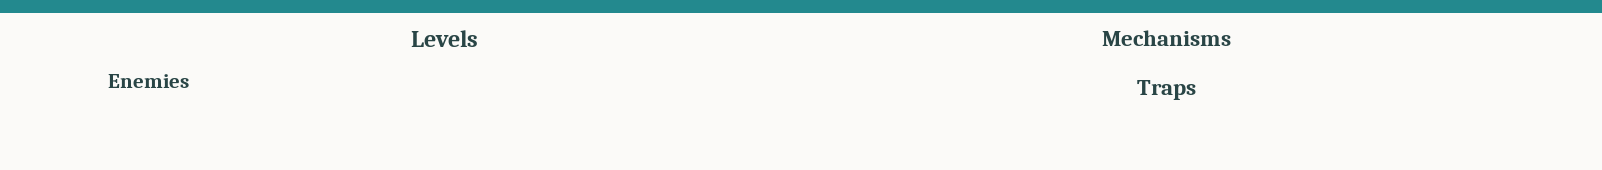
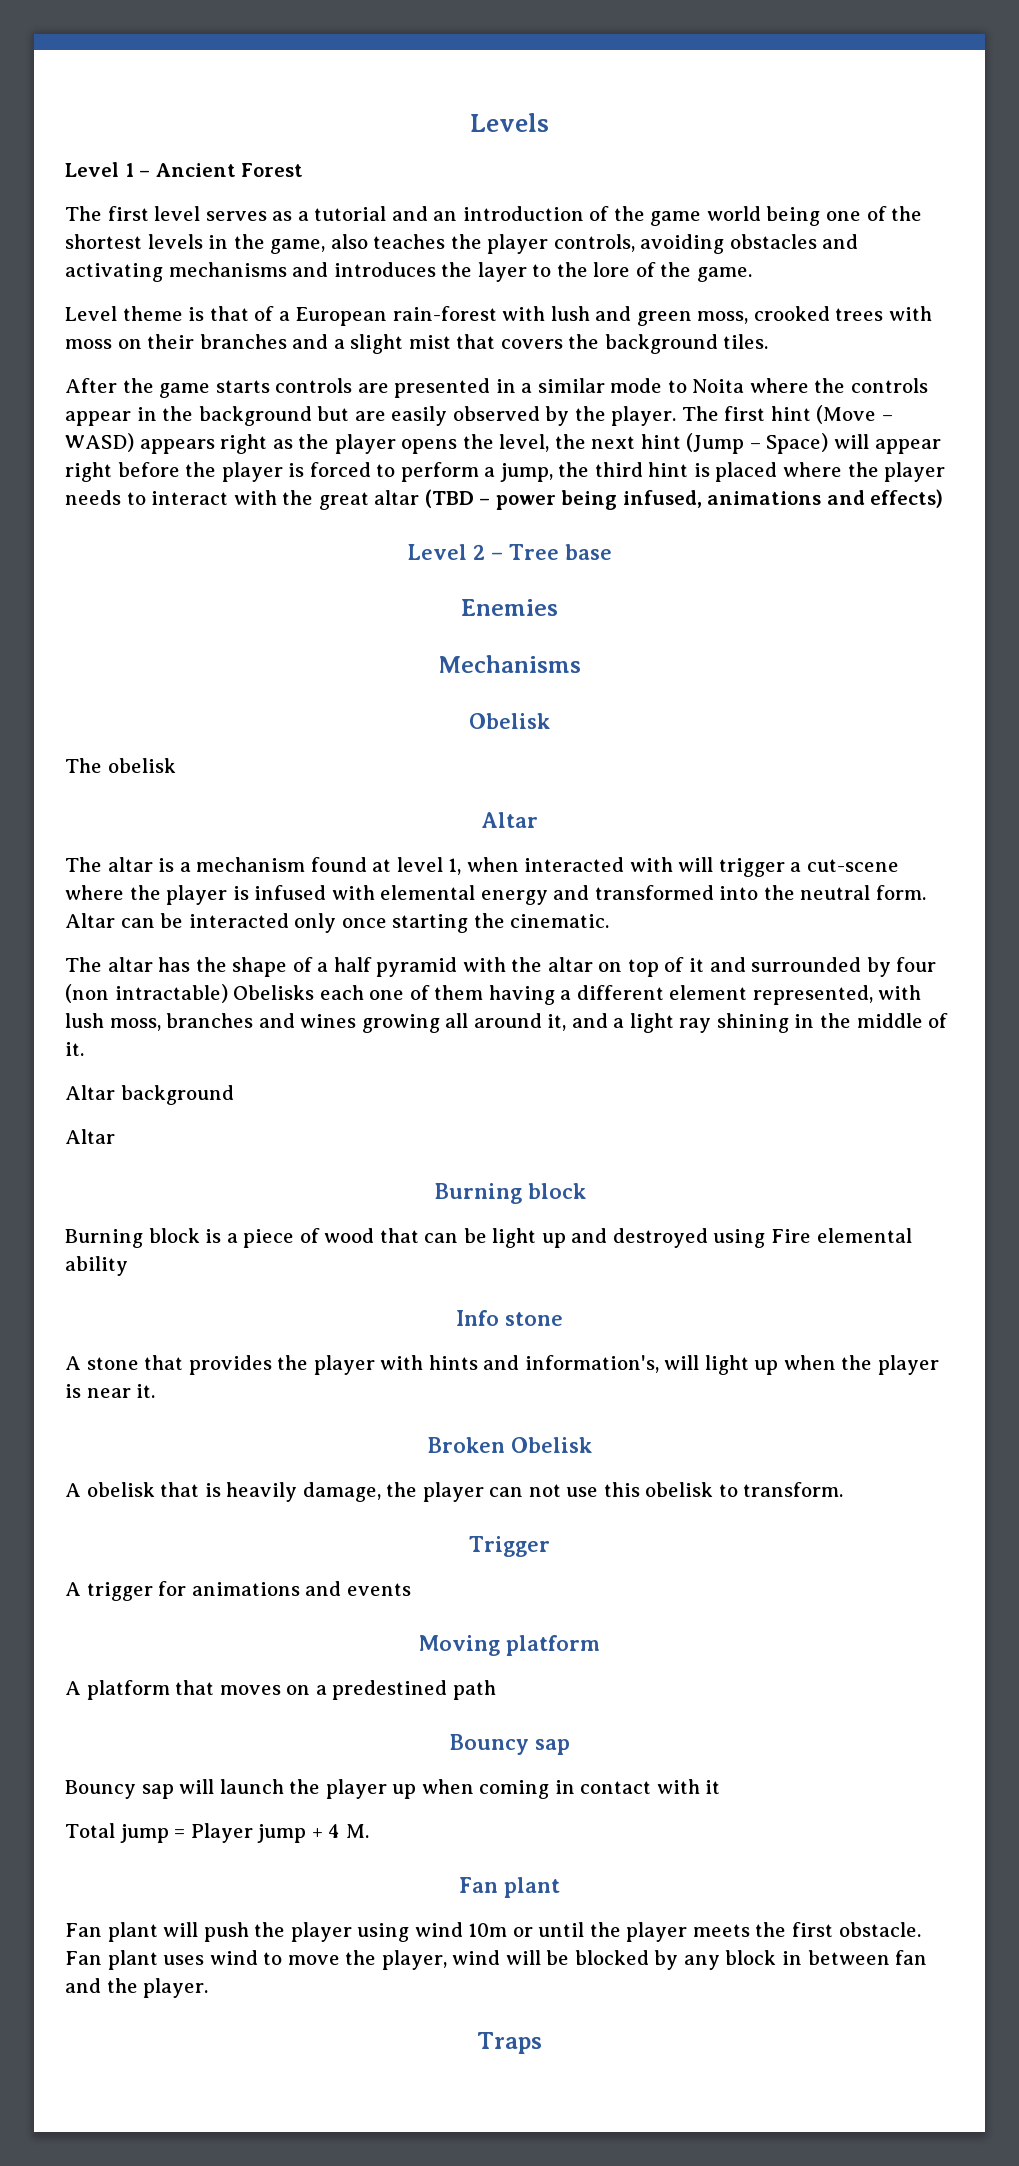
+ Level 1 – Ancient Forest
+ The first level serves as a tutorial and an introduction of the game world being one of the shortest levels in the game, also teaches the player controls, avoiding obstacles and activating mechanisms and introduces the layer to the lore of the game.
+ Level theme is that of a European rain-forest with lush and green moss, crooked trees with moss on their branches and a slight mist that covers the background tiles.
+ After the game starts controls are presented in a similar mode to Noita where the controls appear in the background but are easily observed by the player. The first hint (Move – WASD) appears right as the player opens the level, the next hint (Jump – Space) will appear right before the player is forced to perform a jump, the third hint is placed where the player needs to interact with the great altar (TBD – power being infused, animations and effects)
+ Level 2 – Tree base
  Enemies
  Mechanisms
+ Obelisk
+ The obelisk
+ Altar
+ The altar is a mechanism found at level 1, when interacted with will trigger a cut-scene where the player is infused with elemental energy and transformed into the neutral form. Altar can be interacted only once starting the cinematic.
+ The altar has the shape of a half pyramid with the altar on top of it and surrounded by four (non intractable) Obelisks each one of them having a different element represented, with lush moss, branches and wines growing all around it, and a light ray shining in the middle of it.
+ Altar background
+ Altar
+ Burning block
+ Burning block is a piece of wood that can be light up and destroyed using Fire elemental ability
+ Info stone
+ A stone that provides the player with hints and information's, will light up when the player is near it.
+ Broken Obelisk
+ A obelisk that is heavily damage, the player can not use this obelisk to transform.
+ Trigger
+ A trigger for animations and events
+ Moving platform
+ A platform that moves on a predestined path
+ Bouncy sap
+ Bouncy sap will launch the player up when coming in contact with it
+ Total jump = Player jump + 4 M.
+ Fan plant
+ Fan plant will push the player using wind 10m or until the player meets the first obstacle. Fan plant uses wind to move the player, wind will be blocked by any block in between fan and the player.

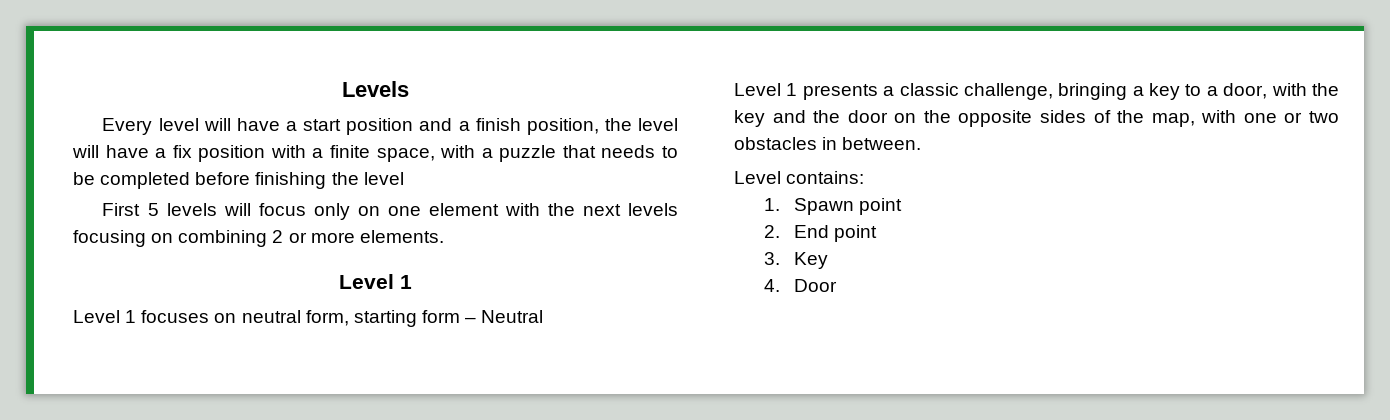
- Level 1 – Ancient Forest
- The first level serves as a tutorial and an introduction of the game world being one of the shortest levels in the game, also teaches the player controls, avoiding obstacles and activating mechanisms and introduces the layer to the lore of the game.
- Level theme is that of a European rain-forest with lush and green moss, crooked trees with moss on their branches and a slight mist that covers the background tiles.
- After the game starts controls are presented in a similar mode to Noita where the controls appear in the background but are easily observed by the player. The first hint (Move – WASD) appears right as the player opens the level, the next hint (Jump – Space) will appear right before the player is forced to perform a jump, the third hint is placed where the player needs to interact with the great altar (TBD – power being infused, animations and effects)
- Level 2 – Tree base
- Enemies
- Mechanisms
- Obelisk
- The obelisk
- Altar
- The altar is a mechanism found at level 1, when interacted with will trigger a cut-scene where the player is infused with elemental energy and transformed into the neutral form. Altar can be interacted only once starting the cinematic.
- The altar has the shape of a half pyramid with the altar on top of it and surrounded by four (non intractable) Obelisks each one of them having a different element represented, with lush moss, branches and wines growing all around it, and a light ray shining in the middle of it.
- Altar background
- Altar
- Burning block
- Burning block is a piece of wood that can be light up and destroyed using Fire elemental ability
- Info stone
- A stone that provides the player with hints and information's, will light up when the player is near it.
- Broken Obelisk
- A obelisk that is heavily damage, the player can not use this obelisk to transform.
- Trigger
- A trigger for animations and events
- Moving platform
- A platform that moves on a predestined path
- Bouncy sap
- Bouncy sap will launch the player up when coming in contact with it
- Total jump = Player jump + 4 M.
- Fan plant
- Fan plant will push the player using wind 10m or until the player meets the first obstacle. Fan plant uses wind to move the player, wind will be blocked by any block in between fan and the player.
- Traps
+ Every level will have a start position and a finish position, the level will have a fix position with a finite space, with a puzzle that needs to be completed before finishing the level
+ First 5 levels will focus only on one element with the next levels focusing on combining 2 or more elements.
+ Level 1
+ Level 1 focuses on neutral form, starting form – Neutral
+ Level 1 presents a classic challenge, bringing a key to a door, with the key and the door on the opposite sides of the map, with one or two obstacles in between.
+ Level contains:
+ 1. Spawn point
+ 2. End point
+ 3. Key
+ 4. Door

